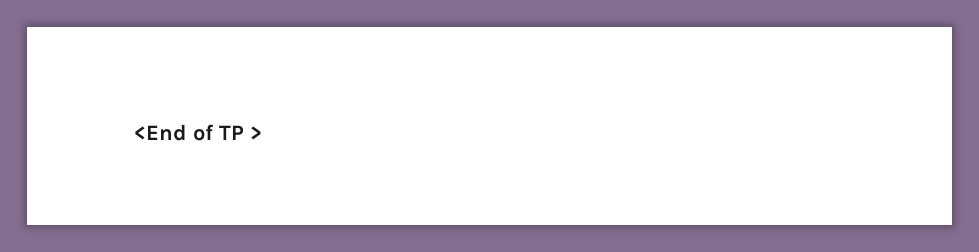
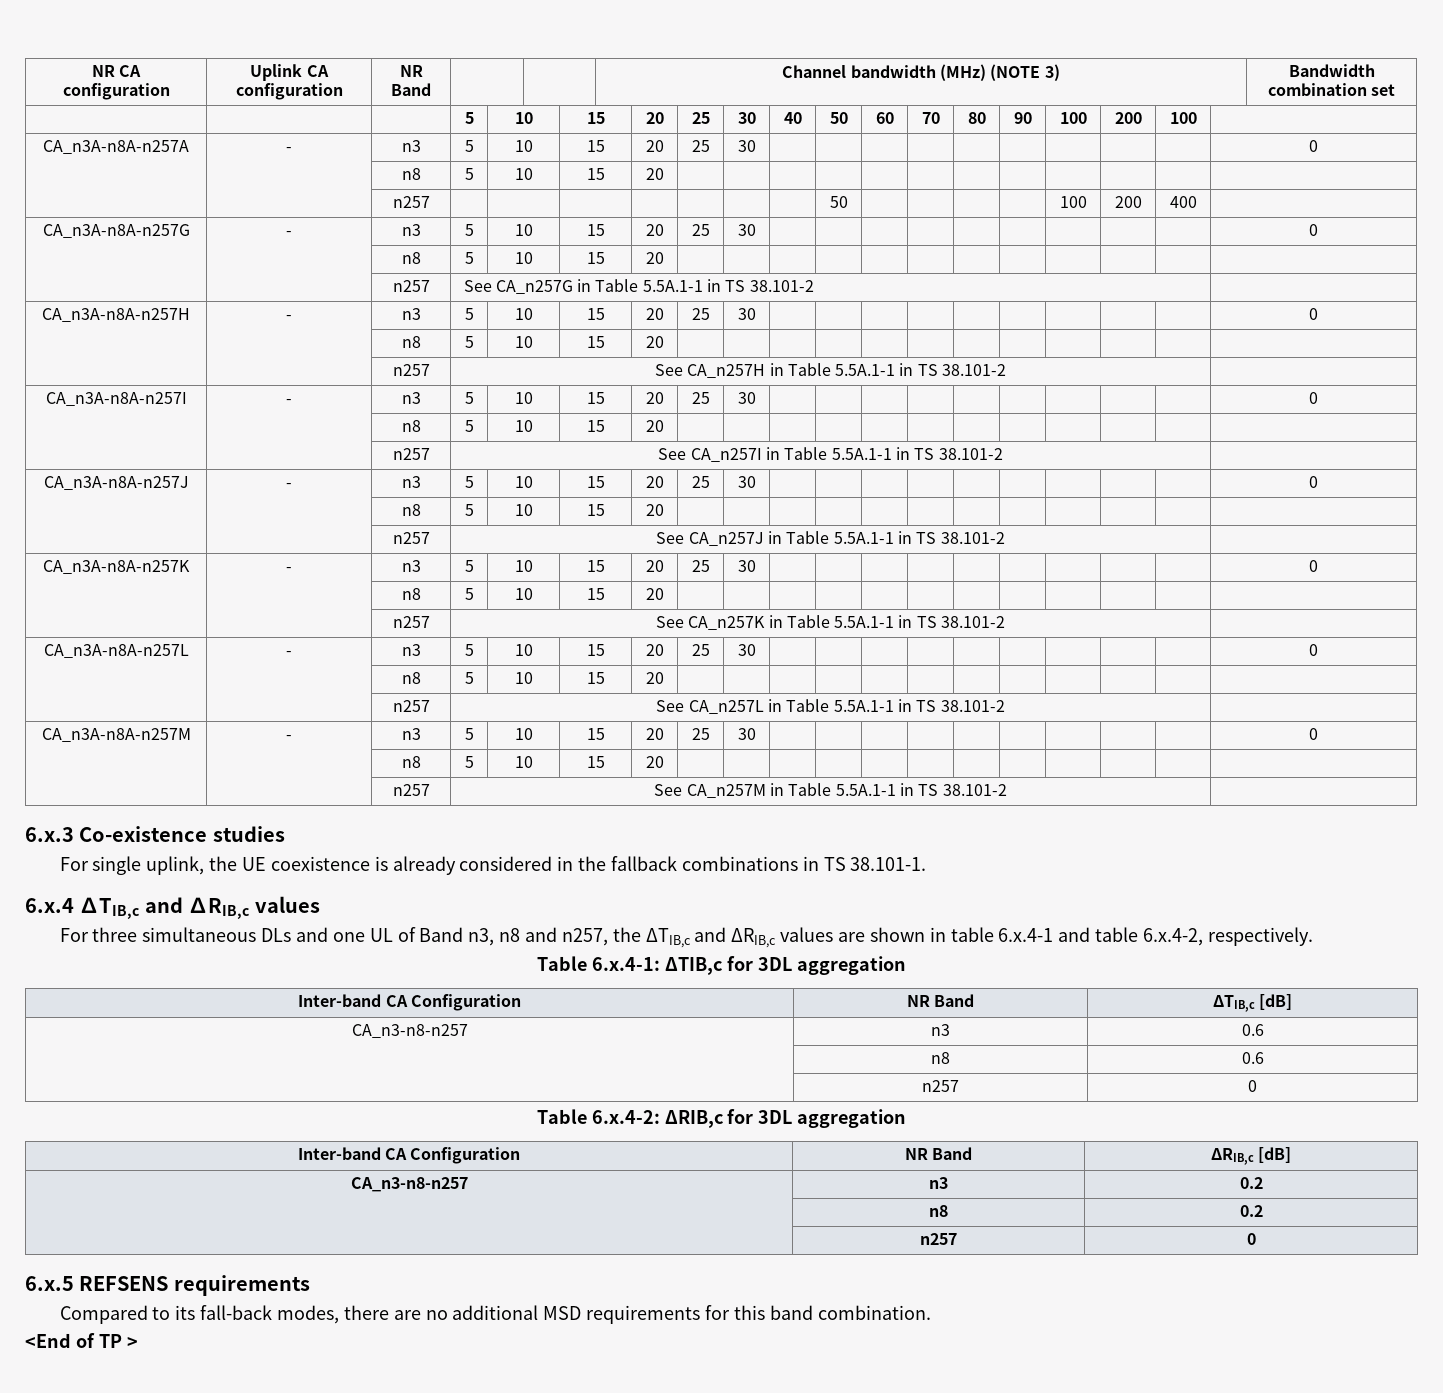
+ NR CA configuration | Uplink CA configuration | NR Band | | | Channel bandwidth (MHz) (NOTE 3) | Bandwidth combination set
+ | | | 5 | 10 | 15 | 20 | 25 | 30 | 40 | 50 | 60 | 70 | 80 | 90 | 100 | 200 | 100 |
+ CA_n3A-n8A-n257A | - | n3 | 5 | 10 | 15 | 20 | 25 | 30 | | | | | | | | | | 0
+ | | n8 | 5 | 10 | 15 | 20 | | | | | | | | | | | |
+ | | n257 | | | | | | | | 50 | | | | | 100 | 200 | 400 |
+ CA_n3A-n8A-n257G | - | n3 | 5 | 10 | 15 | 20 | 25 | 30 | | | | | | | | | | 0
+ | | n8 | 5 | 10 | 15 | 20 | | | | | | | | | | | |
+ | | n257 | See CA_n257G in Table 5.5A.1-1 in TS 38.101-2 |
+ CA_n3A-n8A-n257H | - | n3 | 5 | 10 | 15 | 20 | 25 | 30 | | | | | | | | | | 0
+ | | n8 | 5 | 10 | 15 | 20 | | | | | | | | | | | |
+ | | n257 | See CA_n257H in Table 5.5A.1-1 in TS 38.101-2 |
+ CA_n3A-n8A-n257I | - | n3 | 5 | 10 | 15 | 20 | 25 | 30 | | | | | | | | | | 0
+ | | n8 | 5 | 10 | 15 | 20 | | | | | | | | | | | |
+ | | n257 | See CA_n257I in Table 5.5A.1-1 in TS 38.101-2 |
+ CA_n3A-n8A-n257J | - | n3 | 5 | 10 | 15 | 20 | 25 | 30 | | | | | | | | | | 0
+ | | n8 | 5 | 10 | 15 | 20 | | | | | | | | | | | |
+ | | n257 | See CA_n257J in Table 5.5A.1-1 in TS 38.101-2 |
+ CA_n3A-n8A-n257K | - | n3 | 5 | 10 | 15 | 20 | 25 | 30 | | | | | | | | | | 0
+ | | n8 | 5 | 10 | 15 | 20 | | | | | | | | | | | |
+ | | n257 | See CA_n257K in Table 5.5A.1-1 in TS 38.101-2 |
+ CA_n3A-n8A-n257L | - | n3 | 5 | 10 | 15 | 20 | 25 | 30 | | | | | | | | | | 0
+ | | n8 | 5 | 10 | 15 | 20 | | | | | | | | | | | |
+ | | n257 | See CA_n257L in Table 5.5A.1-1 in TS 38.101-2 |
+ CA_n3A-n8A-n257M | - | n3 | 5 | 10 | 15 | 20 | 25 | 30 | | | | | | | | | | 0
+ | | n8 | 5 | 10 | 15 | 20 | | | | | | | | | | | |
+ | | n257 | See CA_n257M in Table 5.5A.1-1 in TS 38.101-2 |
+ 6.x.3 Co-existence studies
+ For single uplink, the UE coexistence is already considered in the fallback combinations in TS 38.101-1.
+ 6.x.4 ∆TIB,c and ∆RIB,c values
+ For three simultaneous DLs and one UL of Band n3, n8 and n257, the ΔTIB,c and ΔRIB,c values are shown in table 6.x.4-1 and table 6.x.4-2, respectively.
+ Table 6.x.4-1: ΔTIB,c for 3DL aggregation
+ Inter-band CA Configuration | NR Band | ΔTIB,c [dB]
+ CA_n3-n8-n257 | n3 | 0.6
+ | n8 | 0.6
+ | n257 | 0
+ Table 6.x.4-2: ΔRIB,c for 3DL aggregation
+ Inter-band CA Configuration | NR Band | ΔRIB,c [dB]
+ CA_n3-n8-n257 | n3 | 0.2
+ | n8 | 0.2
+ | n257 | 0
+ 6.x.5 REFSENS requirements
+ Compared to its fall-back modes, there are no additional MSD requirements for this band combination.

